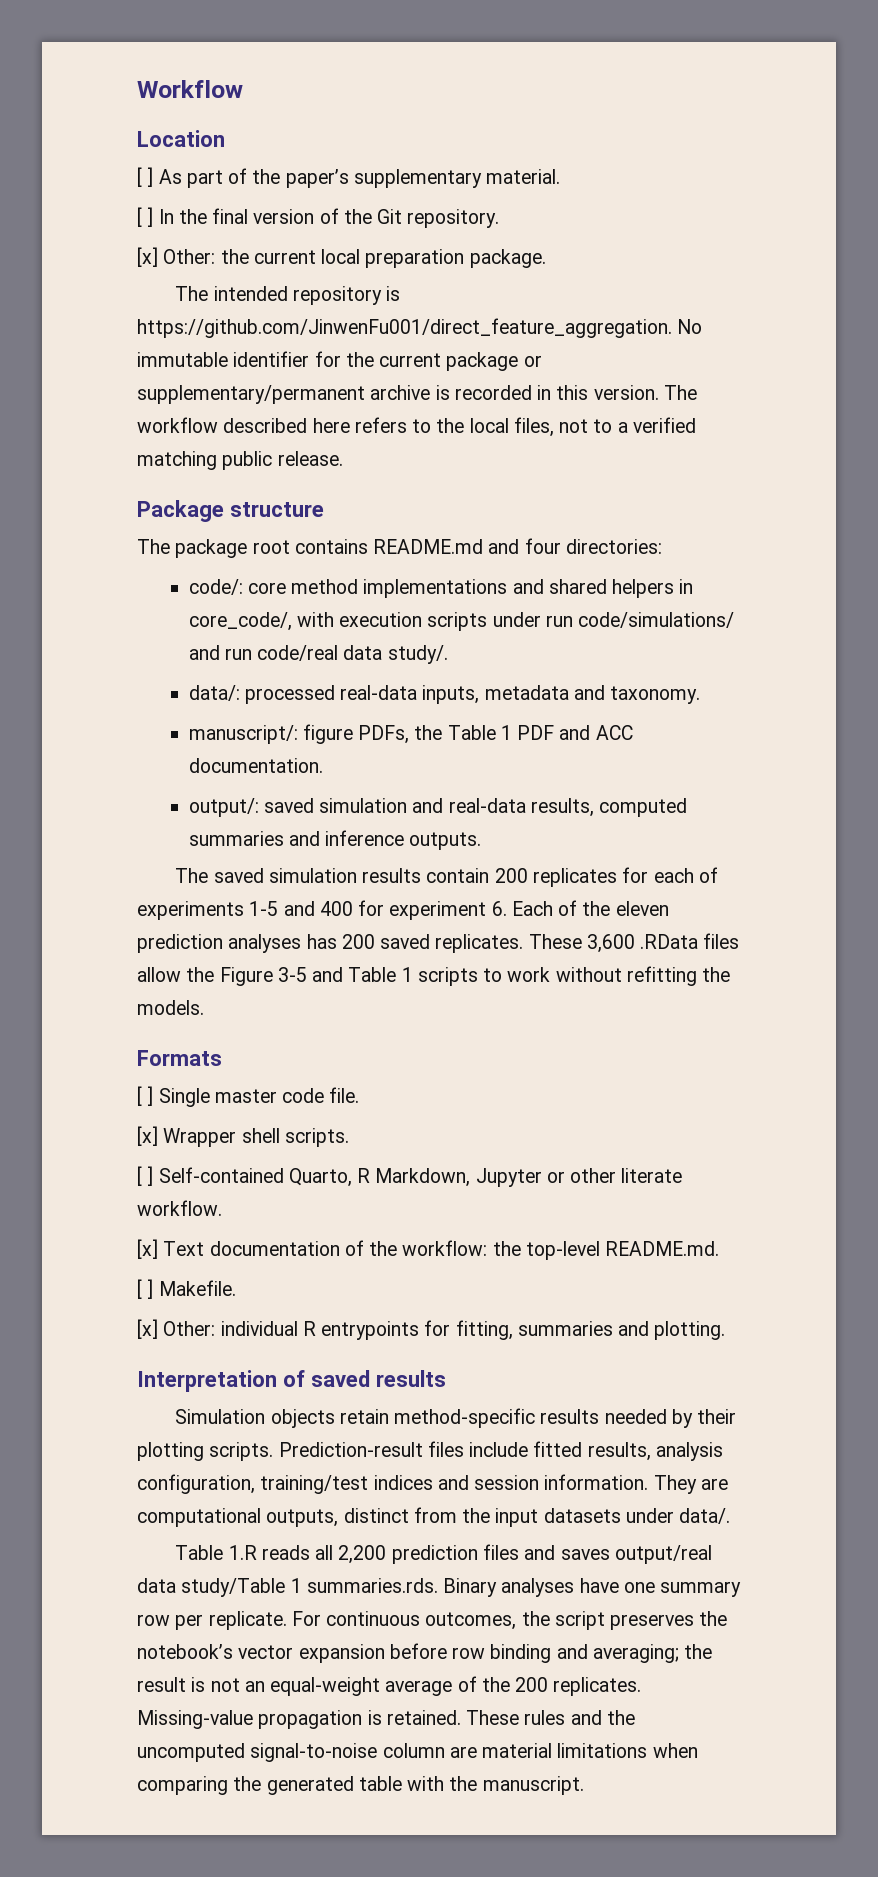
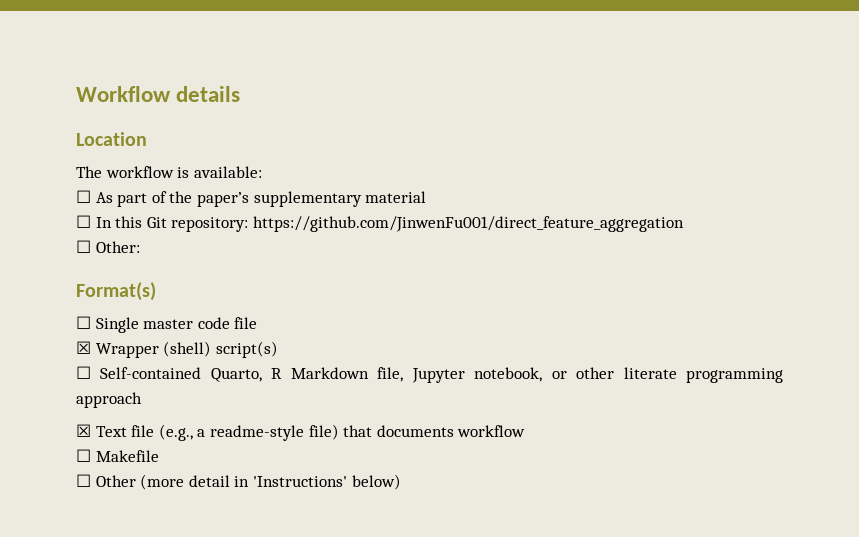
- Workflow
+ Workflow details
- [ ] As part of the paper’s supplementary material.
- [ ] In the final version of the Git repository.
- [x] Other: the current local preparation package.
- The intended repository is https://github.com/JinwenFu001/direct_feature_aggregation. No immutable identifier for the current package or supplementary/permanent archive is recorded in this version. The workflow described here refers to the local files, not to a verified matching public release.
- Package structure
- The package root contains README.md and four directories:
- code/: core method implementations and shared helpers in core_code/, with execution scripts under run code/simulations/ and run code/real data study/.
- data/: processed real-data inputs, metadata and taxonomy.
- manuscript/: figure PDFs, the Table 1 PDF and ACC documentation.
- output/: saved simulation and real-data results, computed summaries and inference outputs.
- The saved simulation results contain 200 replicates for each of experiments 1-5 and 400 for experiment 6. Each of the eleven prediction analyses has 200 saved replicates. These 3,600 .RData files allow the Figure 3-5 and Table 1 scripts to work without refitting the models.
- Formats
- [ ] Single master code file.
- [x] Wrapper shell scripts.
- [ ] Self-contained Quarto, R Markdown, Jupyter or other literate workflow.
- [x] Text documentation of the workflow: the top-level README.md.
- [ ] Makefile.
- [x] Other: individual R entrypoints for fitting, summaries and plotting.
- Interpretation of saved results
- Simulation objects retain method-specific results needed by their plotting scripts. Prediction-result files include fitted results, analysis configuration, training/test indices and session information. They are computational outputs, distinct from the input datasets under data/.
- Table 1.R reads all 2,200 prediction files and saves output/real data study/Table 1 summaries.rds. Binary analyses have one summary row per replicate. For continuous outcomes, the script preserves the notebook’s vector expansion before row binding and averaging; the result is not an equal-weight average of the 200 replicates. Missing-value propagation is retained. These rules and the uncomputed signal-to-noise column are material limitations when comparing the generated table with the manuscript.
+ The workflow is available:
+ ☐ As part of the paper’s supplementary material
+ ☐ In this Git repository: https://github.com/JinwenFu001/direct_feature_aggregation
+ ☐ Other:
+ Format(s)
+ ☐ Single master code file
+ ☒ Wrapper (shell) script(s)
+ ☐ Self-contained Quarto, R Markdown file, Jupyter notebook, or other literate programming approach
+ ☒ Text file (e.g., a readme-style file) that documents workflow
+ ☐ Makefile
+ ☐ Other (more detail in 'Instructions' below)

